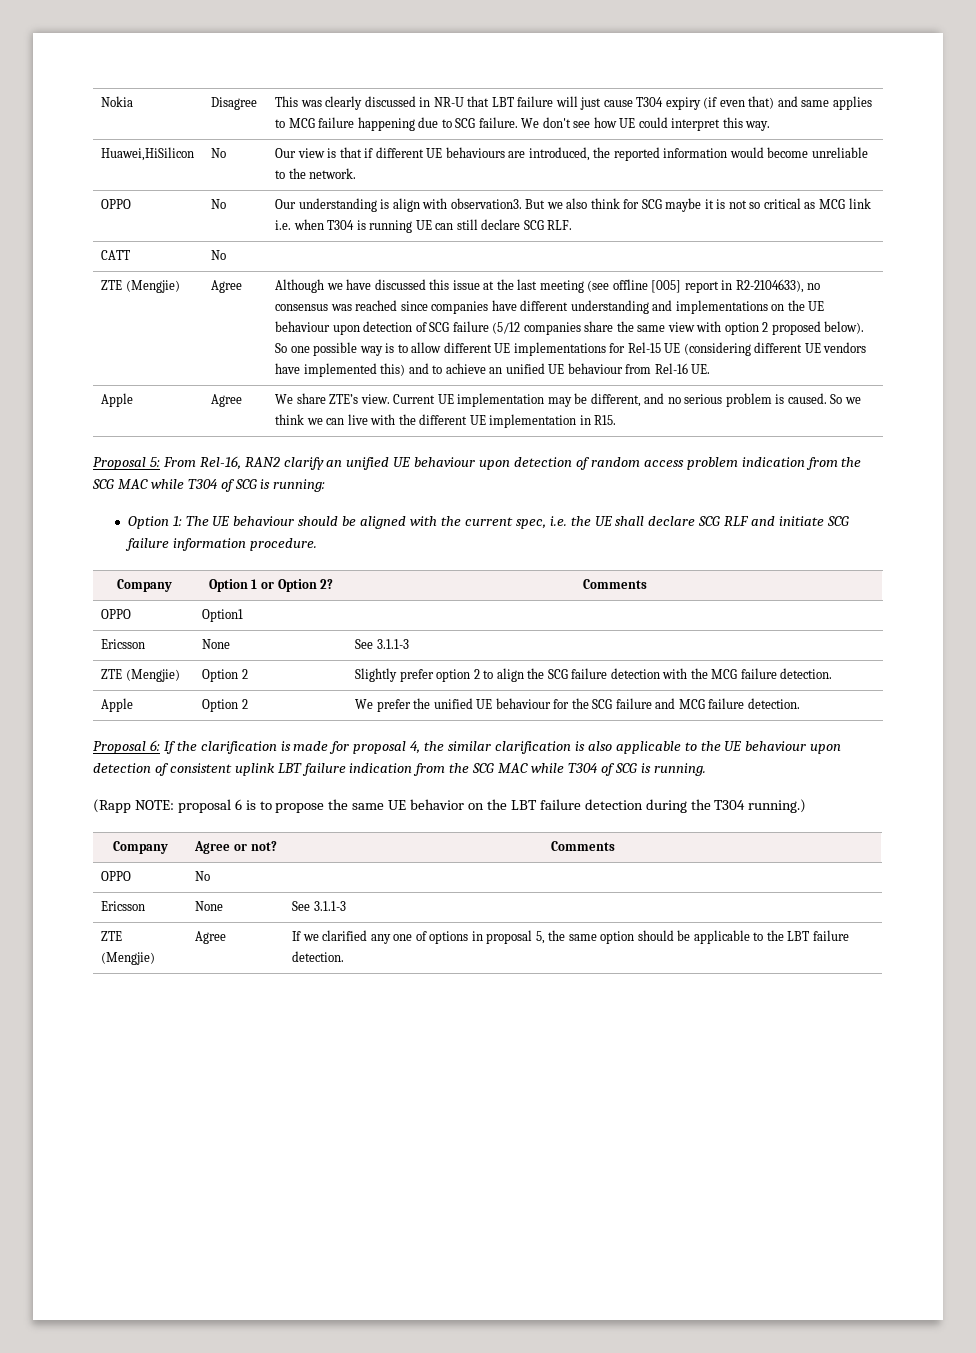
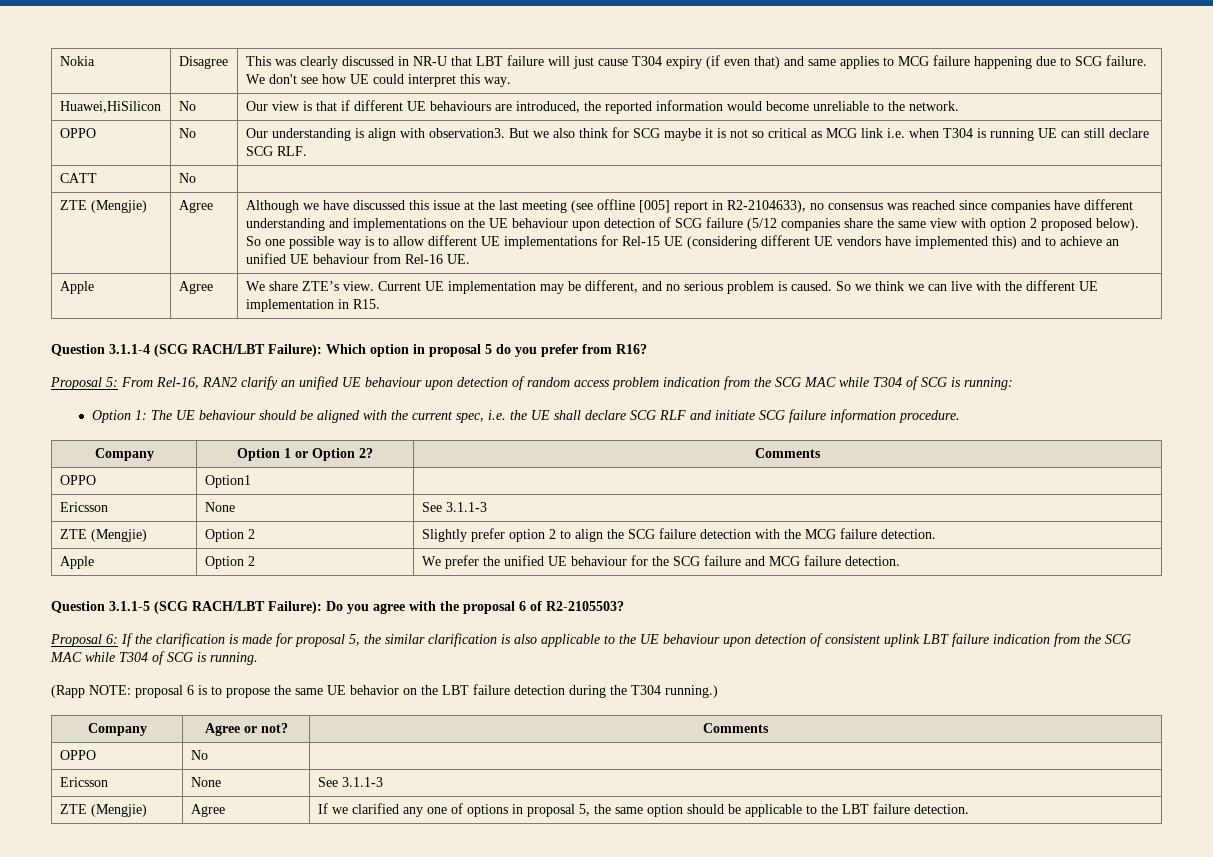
+ Question 3.1.1-4 (SCG RACH/LBT Failure): Which option in proposal 5 do you prefer from R16?
+ Question 3.1.1-5 (SCG RACH/LBT Failure): Do you agree with the proposal 6 of R2-2105503?
- Proposal 6: If the clarification is made for proposal 4, the similar clarification is also applicable to the UE behaviour upon detection of consistent uplink LBT failure indication from the SCG MAC while T304 of SCG is running.
+ Proposal 6: If the clarification is made for proposal 5, the similar clarification is also applicable to the UE behaviour upon detection of consistent uplink LBT failure indication from the SCG MAC while T304 of SCG is running.

